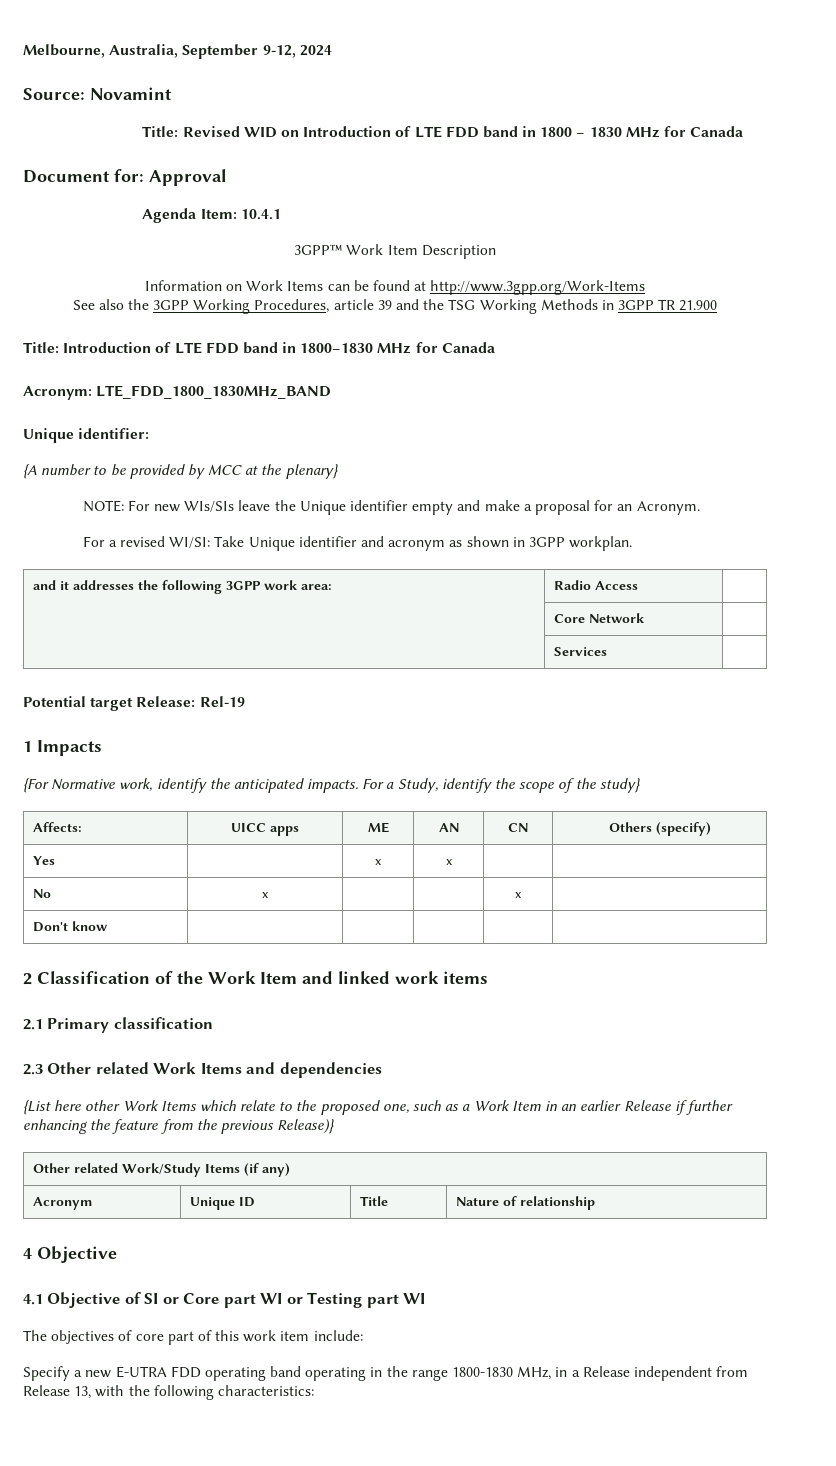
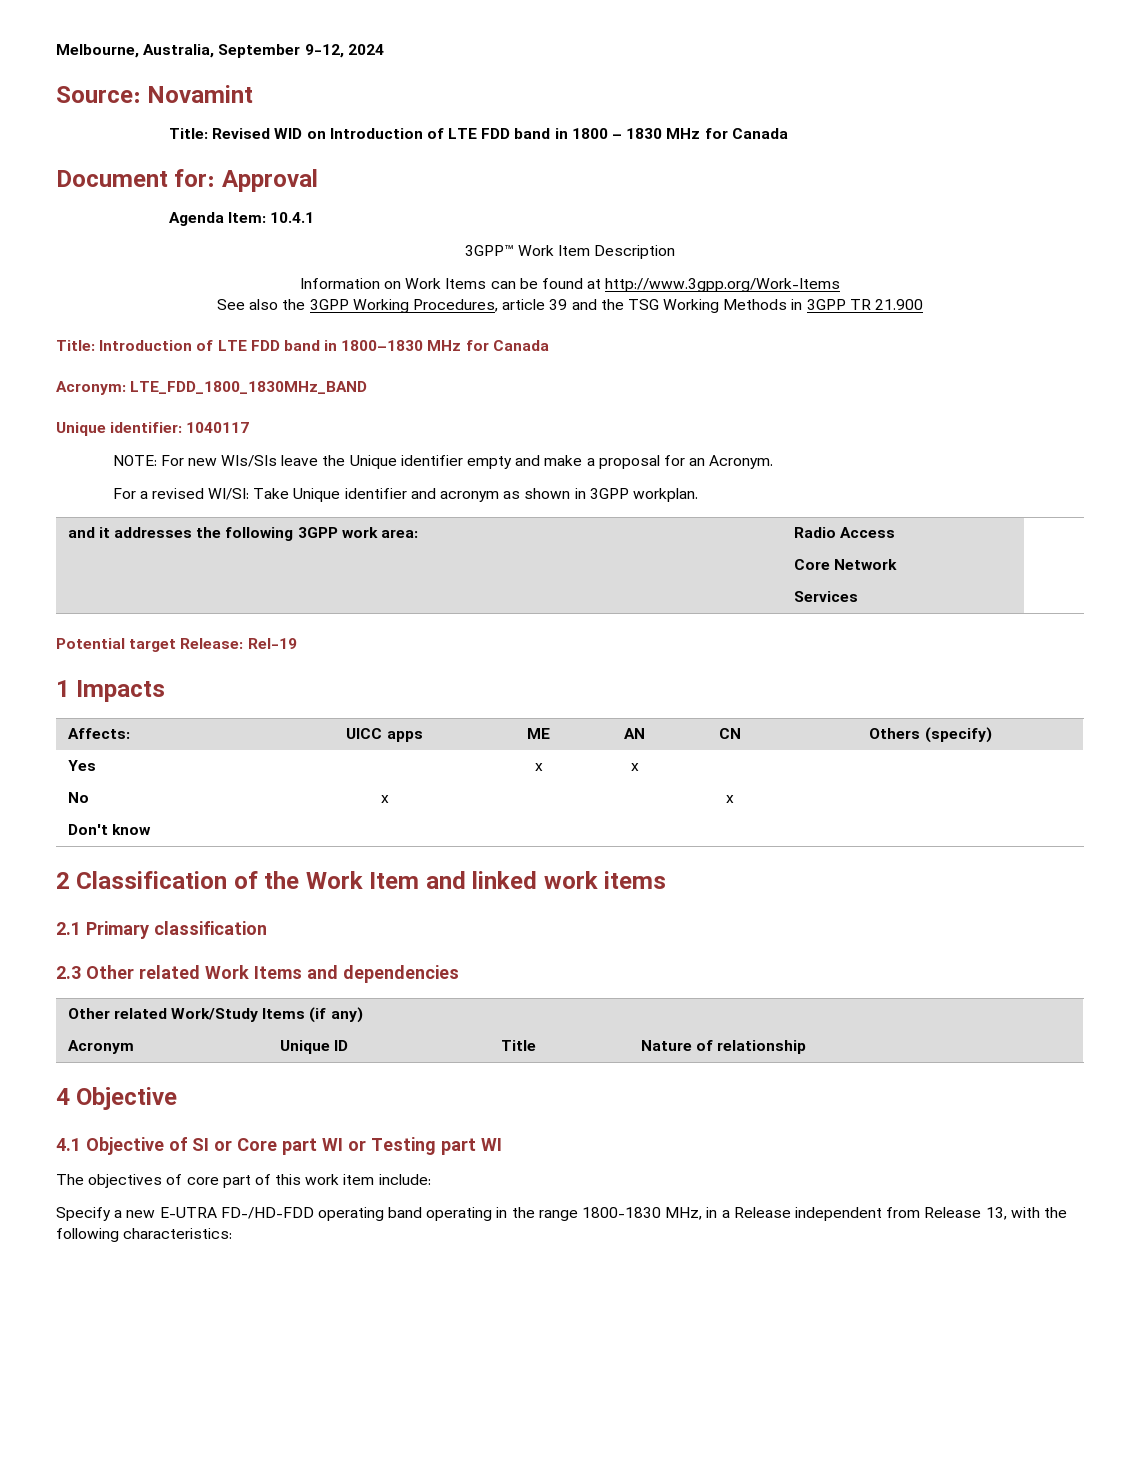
- Unique identifier:
- {A number to be provided by MCC at the plenary}
+ Unique identifier: 1040117
- {For Normative work, identify the anticipated impacts. For a Study, identify the scope of the study}
- {List here other Work Items which relate to the proposed one, such as a Work Item in an earlier Release if further enhancing the feature from the previous Release)}
- Specify a new E-UTRA FDD operating band operating in the range 1800-1830 MHz, in a Release independent from Release 13, with the following characteristics:
+ Specify a new E-UTRA FD-/HD-FDD operating band operating in the range 1800-1830 MHz, in a Release independent from Release 13, with the following characteristics:

